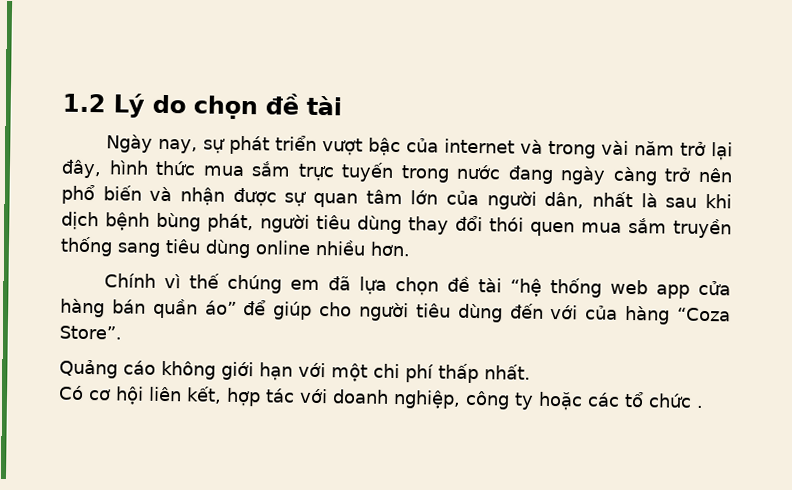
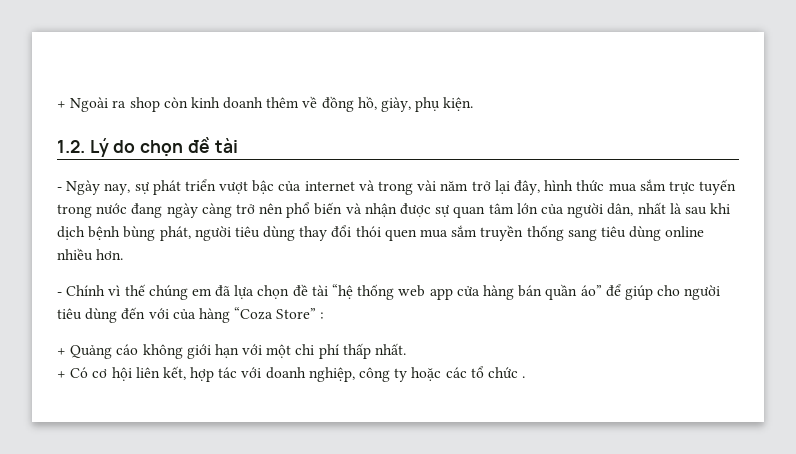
- 1.2 Lý do chọn đề tài
+ + Ngoài ra shop còn kinh doanh thêm về đồng hồ, giày, phụ kiện.
+ 1.2. Lý do chọn đề tài
- Ngày nay, sự phát triển vượt bậc của internet và trong vài năm trở lại đây, hình thức mua sắm trực tuyến trong nước đang ngày càng trở nên phổ biến và nhận được sự quan tâm lớn của người dân, nhất là sau khi dịch bệnh bùng phát, người tiêu dùng thay đổi thói quen mua sắm truyền thống sang tiêu dùng online nhiều hơn.
+ - Ngày nay, sự phát triển vượt bậc của internet và trong vài năm trở lại đây, hình thức mua sắm trực tuyến trong nước đang ngày càng trở nên phổ biến và nhận được sự quan tâm lớn của người dân, nhất là sau khi dịch bệnh bùng phát, người tiêu dùng thay đổi thói quen mua sắm truyền thống sang tiêu dùng online nhiều hơn.
- Chính vì thế chúng em đã lựa chọn đề tài “hệ thống web app cửa hàng bán quần áo” để giúp cho người tiêu dùng đến với của hàng “Coza Store”.
- Quảng cáo không giới hạn với một chi phí thấp nhất.
+ - Chính vì thế chúng em đã lựa chọn đề tài “hệ thống web app cửa hàng bán quần áo” để giúp cho người tiêu dùng đến với của hàng “Coza Store” :
+ + Quảng cáo không giới hạn với một chi phí thấp nhất.
- Có cơ hội liên kết, hợp tác với doanh nghiệp, công ty hoặc các tổ chức .
+ + Có cơ hội liên kết, hợp tác với doanh nghiệp, công ty hoặc các tổ chức .

